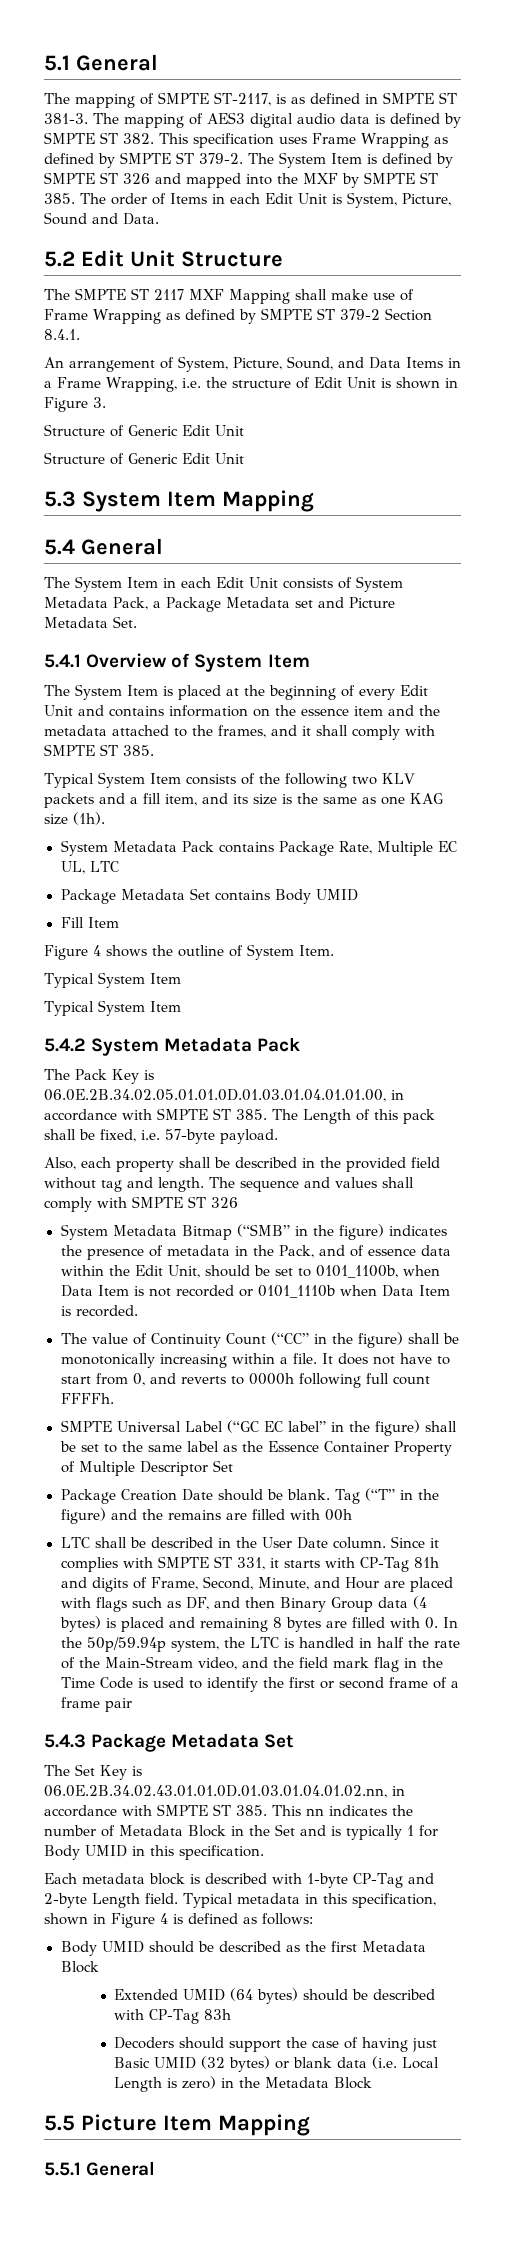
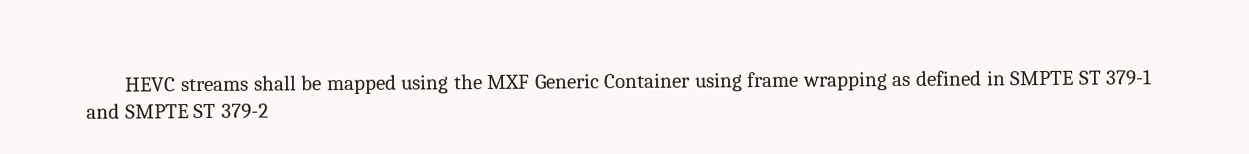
- 5.1 General
- The mapping of SMPTE ST-2117, is as defined in SMPTE ST 381-3. The mapping of AES3 digital audio data is defined by SMPTE ST 382. This specification uses Frame Wrapping as defined by SMPTE ST 379-2. The System Item is defined by SMPTE ST 326 and mapped into the MXF by SMPTE ST 385. The order of Items in each Edit Unit is System, Picture, Sound and Data.
- 5.2 Edit Unit Structure
- The SMPTE ST 2117 MXF Mapping shall make use of Frame Wrapping as defined by SMPTE ST 379-2 Section 8.4.1.
- An arrangement of System, Picture, Sound, and Data Items in a Frame Wrapping, i.e. the structure of Edit Unit is shown in Figure 3.
- Structure of Generic Edit Unit
- Structure of Generic Edit Unit
- 5.3 System Item Mapping
- 5.4 General
- The System Item in each Edit Unit consists of System Metadata Pack, a Package Metadata set and Picture Metadata Set.
- 5.4.1 Overview of System Item
- The System Item is placed at the beginning of every Edit Unit and contains information on the essence item and the metadata attached to the frames, and it shall comply with SMPTE ST 385.
- Typical System Item consists of the following two KLV packets and a fill item, and its size is the same as one KAG size (1h).
- System Metadata Pack contains Package Rate, Multiple EC UL, LTC
- Package Metadata Set contains Body UMID
- Fill Item
- Figure 4 shows the outline of System Item.
- Typical System Item
- Typical System Item
- 5.4.2 System Metadata Pack
- The Pack Key is 06.0E.2B.34.02.05.01.01.0D.01.03.01.04.01.01.00, in accordance with SMPTE ST 385. The Length of this pack shall be fixed, i.e. 57-byte payload.
- Also, each property shall be described in the provided field without tag and length. The sequence and values shall comply with SMPTE ST 326
- System Metadata Bitmap (“SMB” in the figure) indicates the presence of metadata in the Pack, and of essence data within the Edit Unit, should be set to 0101_1100b, when Data Item is not recorded or 0101_1110b when Data Item is recorded.
- The value of Continuity Count (“CC” in the figure) shall be monotonically increasing within a file. It does not have to start from 0, and reverts to 0000h following full count FFFFh.
- SMPTE Universal Label (“GC EC label” in the figure) shall be set to the same label as the Essence Container Property of Multiple Descriptor Set
- Package Creation Date should be blank. Tag (“T” in the figure) and the remains are filled with 00h
- LTC shall be described in the User Date column. Since it complies with SMPTE ST 331, it starts with CP-Tag 81h and digits of Frame, Second, Minute, and Hour are placed with flags such as DF, and then Binary Group data (4 bytes) is placed and remaining 8 bytes are filled with 0. In the 50p/59.94p system, the LTC is handled in half the rate of the Main-Stream video, and the field mark flag in the Time Code is used to identify the first or second frame of a frame pair
- 5.4.3 Package Metadata Set
- The Set Key is 06.0E.2B.34.02.43.01.01.0D.01.03.01.04.01.02.nn, in accordance with SMPTE ST 385. This nn indicates the number of Metadata Block in the Set and is typically 1 for Body UMID in this specification.
- Each metadata block is described with 1-byte CP-Tag and 2-byte Length field. Typical metadata in this specification, shown in Figure 4 is defined as follows:
- Body UMID should be described as the first Metadata Block
- Extended UMID (64 bytes) should be described with CP-Tag 83h
- Decoders should support the case of having just Basic UMID (32 bytes) or blank data (i.e. Local Length is zero) in the Metadata Block
- 5.5 Picture Item Mapping
- 5.5.1 General
+ HEVC streams shall be mapped using the MXF Generic Container using frame wrapping as defined in SMPTE ST 379-1 and SMPTE ST 379-2

